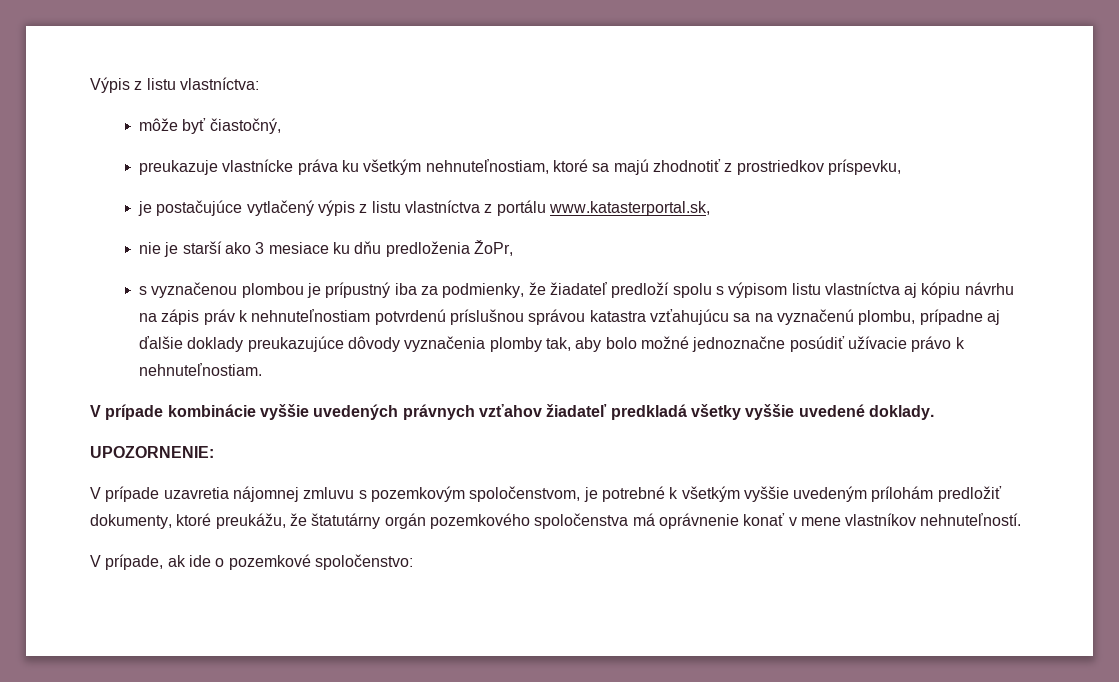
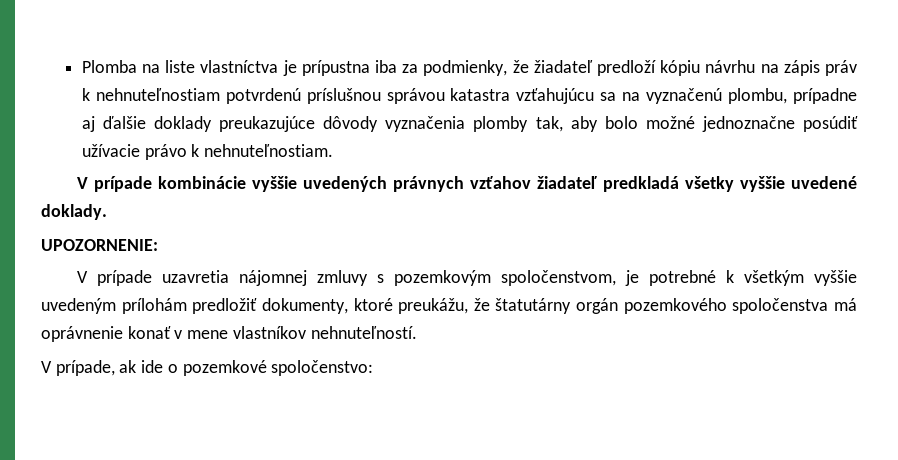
- Výpis z listu vlastníctva:
- môže byť čiastočný,
- preukazuje vlastnícke práva ku všetkým nehnuteľnostiam, ktoré sa majú zhodnotiť z prostriedkov príspevku,
- je postačujúce vytlačený výpis z listu vlastníctva z portálu www.katasterportal.sk,
- nie je starší ako 3 mesiace ku dňu predloženia ŽoPr,
- s vyznačenou plombou je prípustný iba za podmienky, že žiadateľ predloží spolu s výpisom listu vlastníctva aj kópiu návrhu na zápis práv k nehnuteľnostiam potvrdenú príslušnou správou katastra vzťahujúcu sa na vyznačenú plombu, prípadne aj ďalšie doklady preukazujúce dôvody vyznačenia plomby tak, aby bolo možné jednoznačne posúdiť užívacie právo k nehnuteľnostiam.
+ Plomba na liste vlastníctva je prípustna iba za podmienky, že žiadateľ predloží kópiu návrhu na zápis práv k nehnuteľnostiam potvrdenú príslušnou správou katastra vzťahujúcu sa na vyznačenú plombu, prípadne aj ďalšie doklady preukazujúce dôvody vyznačenia plomby tak, aby bolo možné jednoznačne posúdiť užívacie právo k nehnuteľnostiam.
- V prípade uzavretia nájomnej zmluvu s pozemkovým spoločenstvom, je potrebné k všetkým vyššie uvedeným prílohám predložiť dokumenty, ktoré preukážu, že štatutárny orgán pozemkového spoločenstva má oprávnenie konať v mene vlastníkov nehnuteľností.
+ V prípade uzavretia nájomnej zmluvy s pozemkovým spoločenstvom, je potrebné k všetkým vyššie uvedeným prílohám predložiť dokumenty, ktoré preukážu, že štatutárny orgán pozemkového spoločenstva má oprávnenie konať v mene vlastníkov nehnuteľností.

